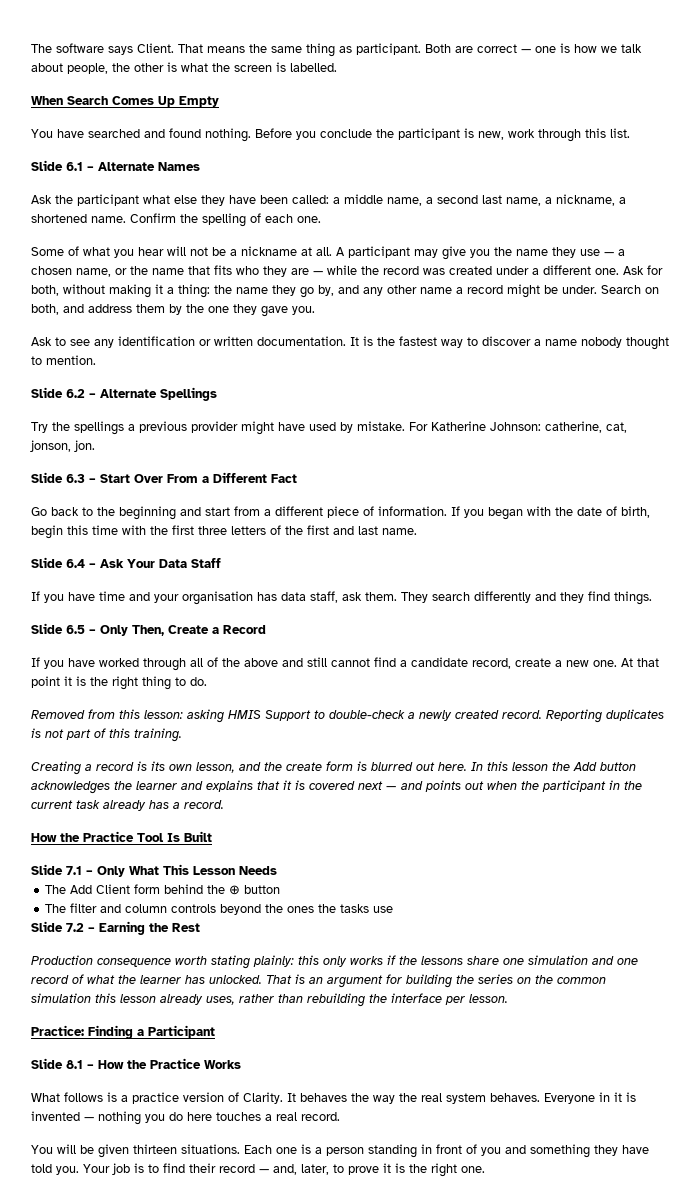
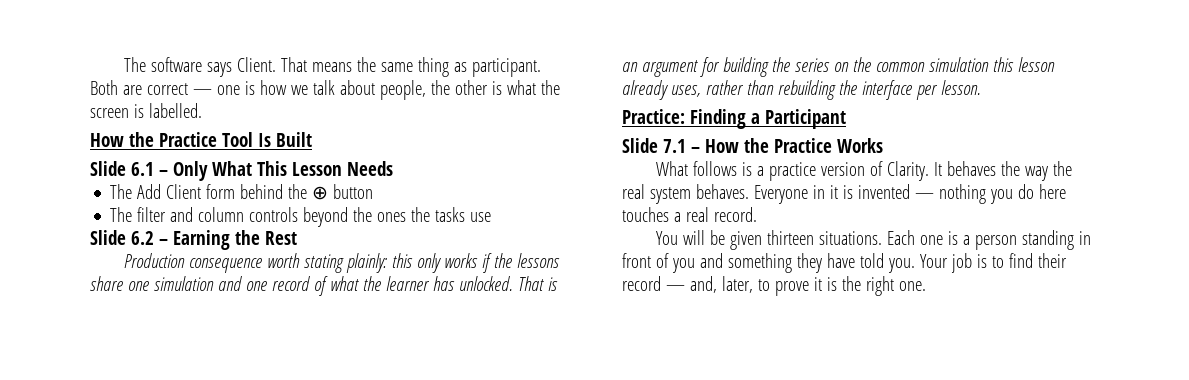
- When Search Comes Up Empty
- You have searched and found nothing. Before you conclude the participant is new, work through this list.
- Slide 6.1 – Alternate Names
- Ask the participant what else they have been called: a middle name, a second last name, a nickname, a shortened name. Confirm the spelling of each one.
- Some of what you hear will not be a nickname at all. A participant may give you the name they use — a chosen name, or the name that fits who they are — while the record was created under a different one. Ask for both, without making it a thing: the name they go by, and any other name a record might be under. Search on both, and address them by the one they gave you.
- Ask to see any identification or written documentation. It is the fastest way to discover a name nobody thought to mention.
- Slide 6.2 – Alternate Spellings
- Try the spellings a previous provider might have used by mistake. For Katherine Johnson: catherine, cat, jonson, jon.
- Slide 6.3 – Start Over From a Different Fact
- Go back to the beginning and start from a different piece of information. If you began with the date of birth, begin this time with the first three letters of the first and last name.
- Slide 6.4 – Ask Your Data Staff
- If you have time and your organisation has data staff, ask them. They search differently and they find things.
- Slide 6.5 – Only Then, Create a Record
- If you have worked through all of the above and still cannot find a candidate record, create a new one. At that point it is the right thing to do.
- Removed from this lesson: asking HMIS Support to double-check a newly created record. Reporting duplicates is not part of this training.
- Creating a record is its own lesson, and the create form is blurred out here. In this lesson the Add button acknowledges the learner and explains that it is covered next — and points out when the participant in the current task already has a record.
- Slide 7.1 – Only What This Lesson Needs
+ Slide 6.1 – Only What This Lesson Needs
- Slide 7.2 – Earning the Rest
+ Slide 6.2 – Earning the Rest
- Slide 8.1 – How the Practice Works
+ Slide 7.1 – How the Practice Works

